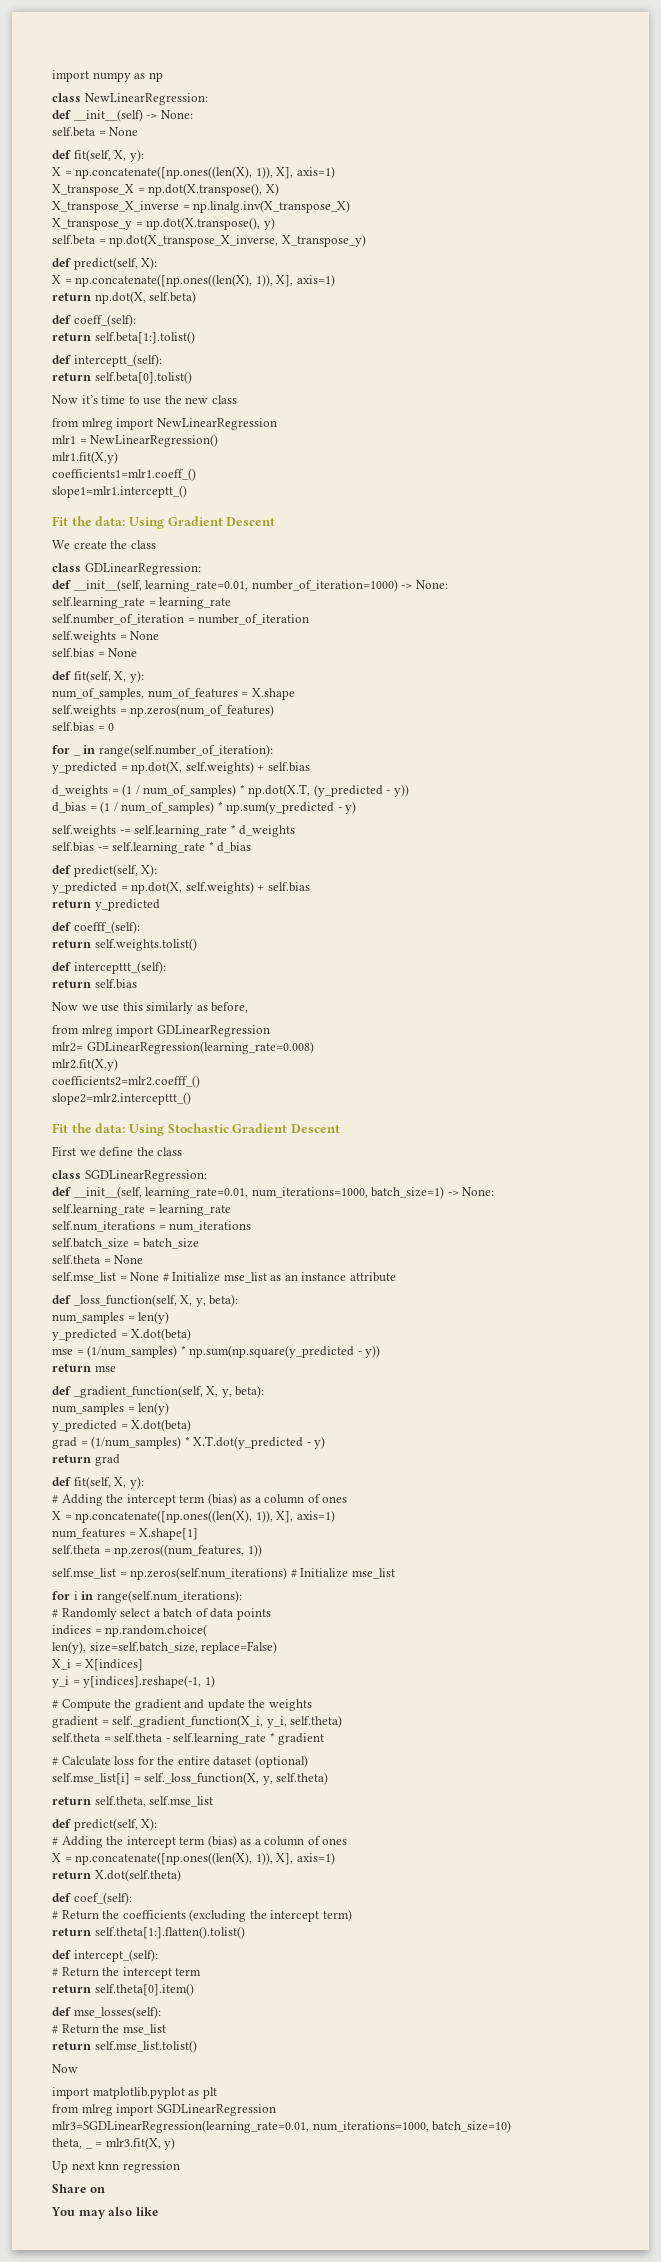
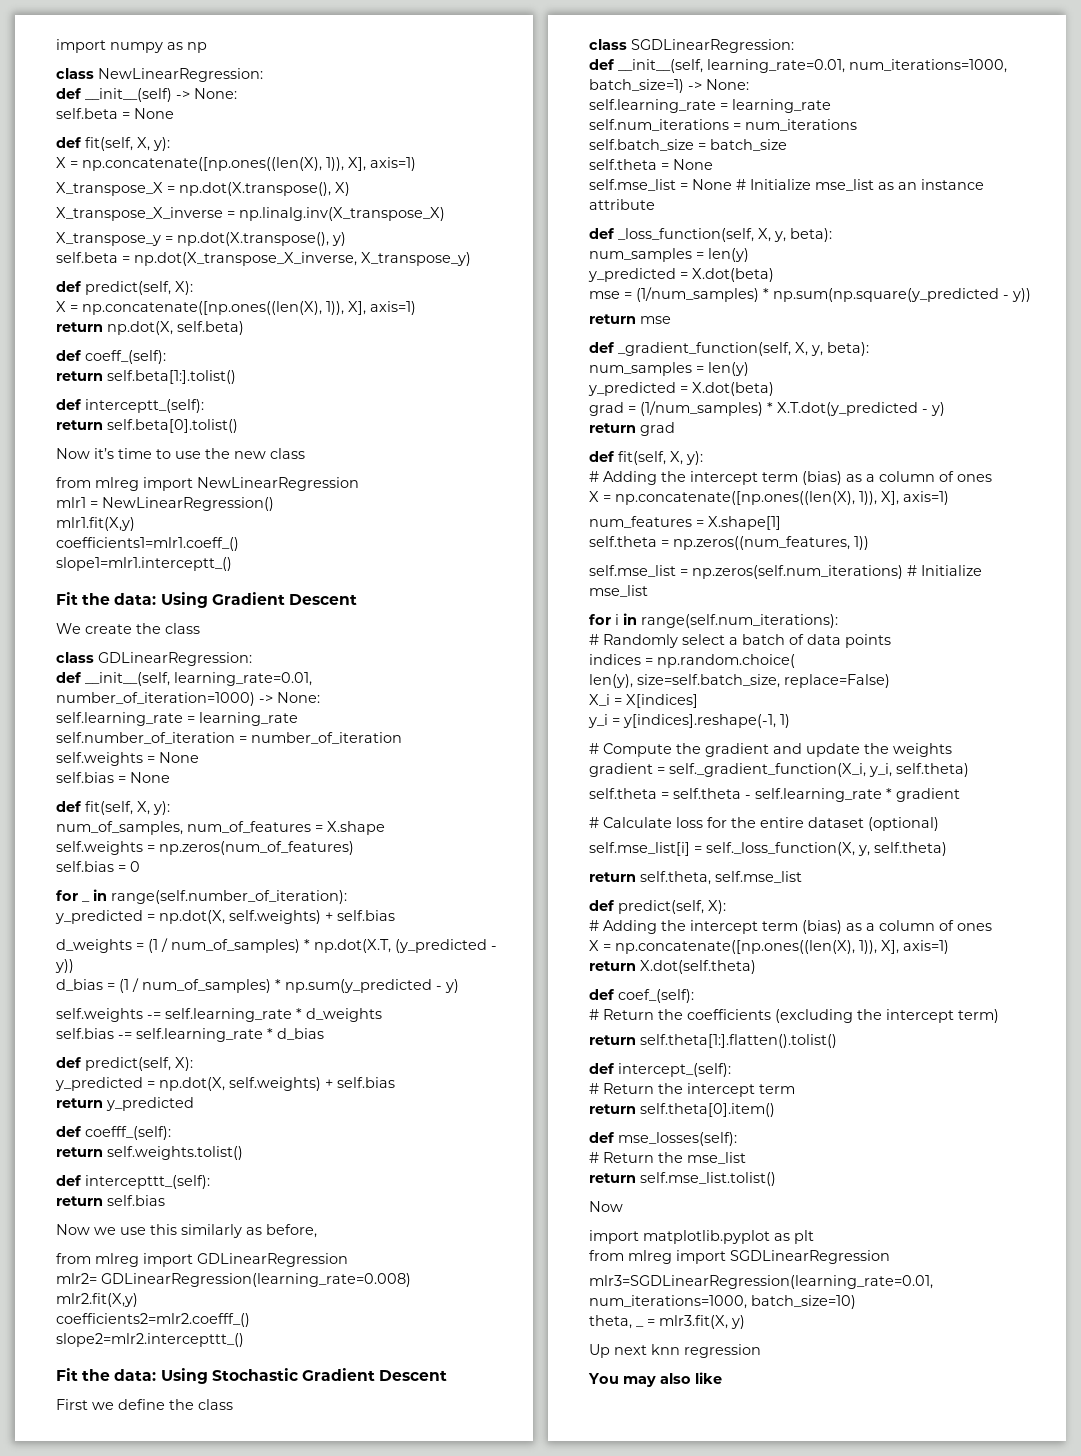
- Share on

